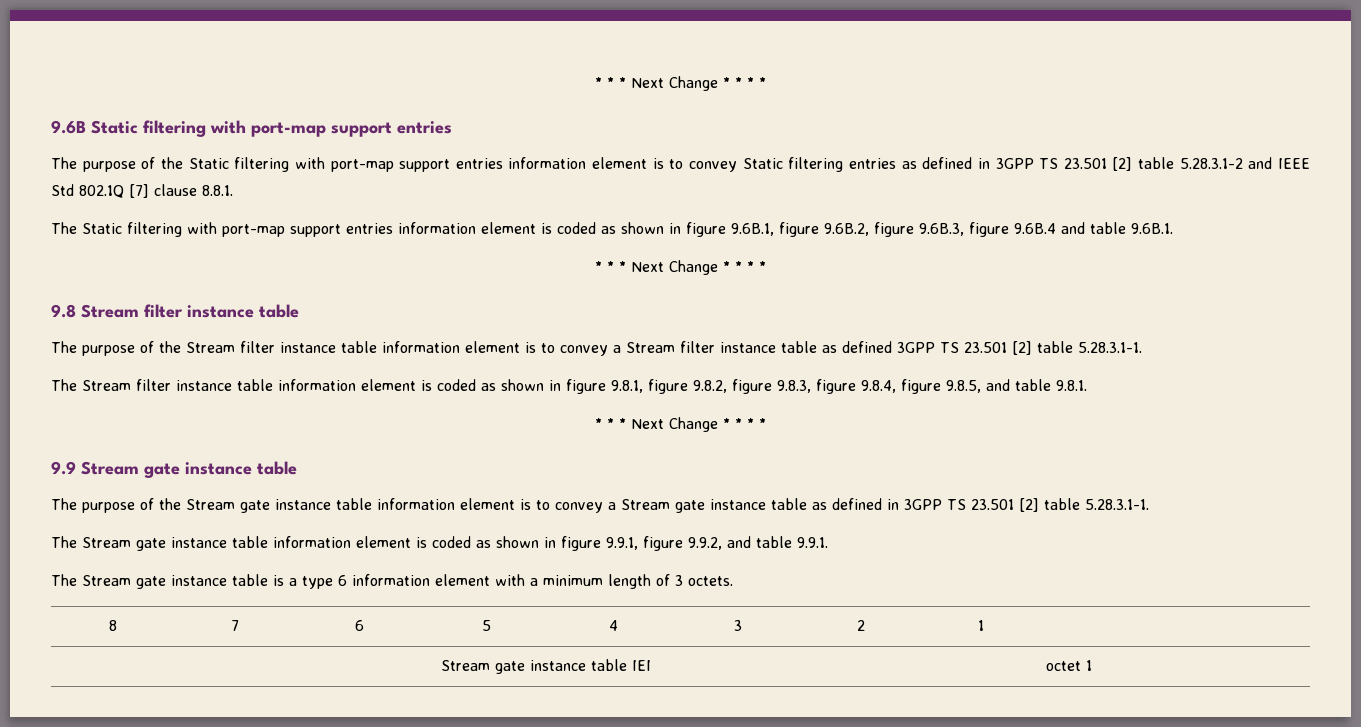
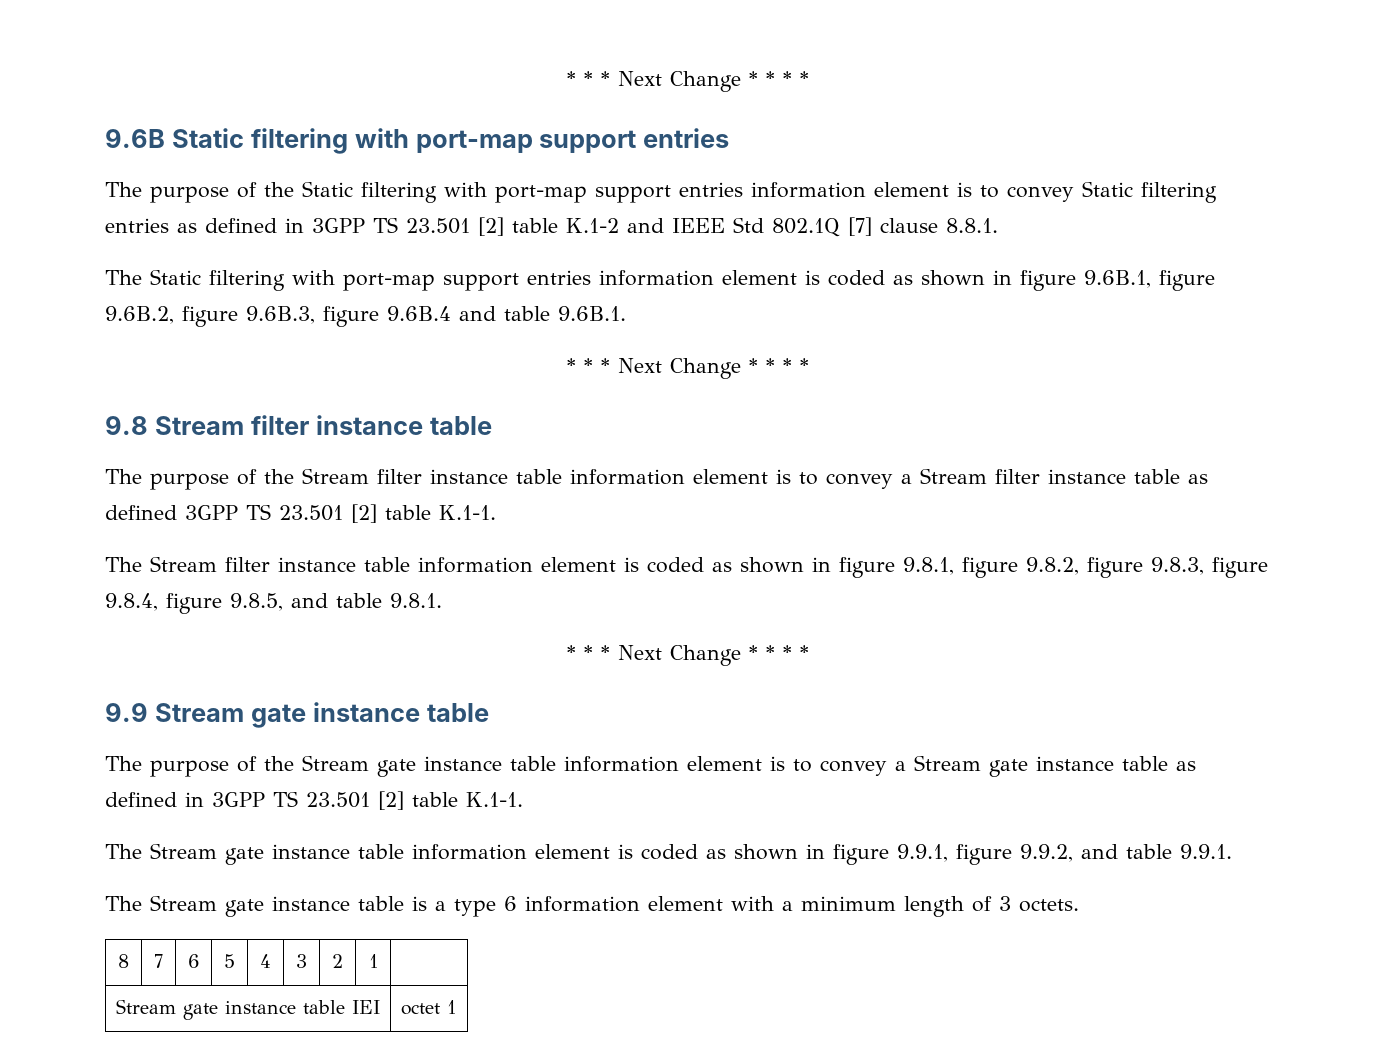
- The purpose of the Static filtering with port-map support entries information element is to convey Static filtering entries as defined in 3GPP TS 23.501 [2] table 5.28.3.1-2 and IEEE Std 802.1Q [7] clause 8.8.1.
+ The purpose of the Static filtering with port-map support entries information element is to convey Static filtering entries as defined in 3GPP TS 23.501 [2] table K.1-2 and IEEE Std 802.1Q [7] clause 8.8.1.
- The purpose of the Stream filter instance table information element is to convey a Stream filter instance table as defined 3GPP TS 23.501 [2] table 5.28.3.1-1.
+ The purpose of the Stream filter instance table information element is to convey a Stream filter instance table as defined 3GPP TS 23.501 [2] table K.1-1.
- The purpose of the Stream gate instance table information element is to convey a Stream gate instance table as defined in 3GPP TS 23.501 [2] table 5.28.3.1-1.
+ The purpose of the Stream gate instance table information element is to convey a Stream gate instance table as defined in 3GPP TS 23.501 [2] table K.1-1.

